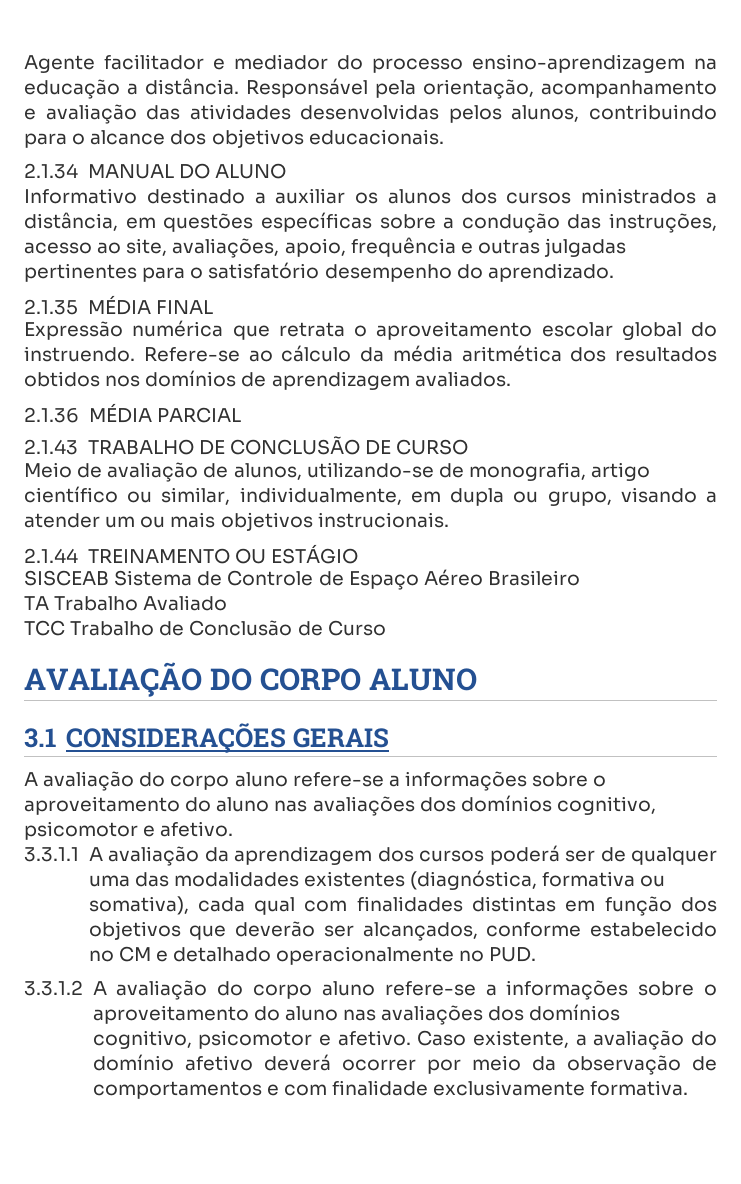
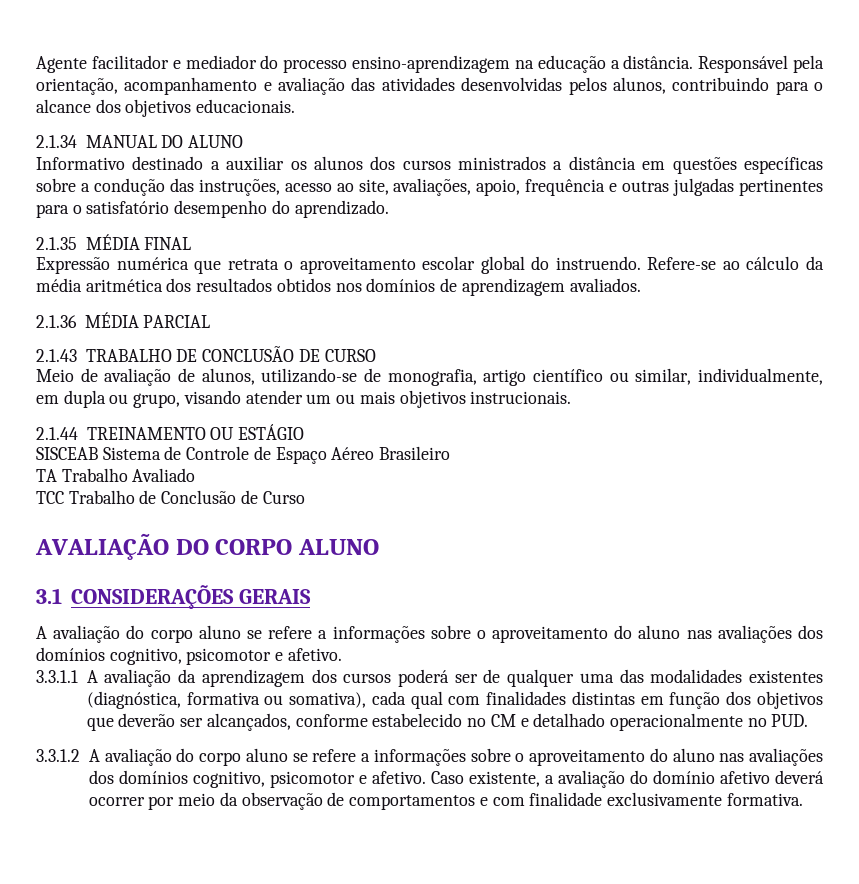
- Informativo destinado a auxiliar os alunos dos cursos ministrados a distância, em questões específicas sobre a condução das instruções, acesso ao site, avaliações, apoio, frequência e outras julgadas pertinentes para o satisfatório desempenho do aprendizado.
+ Informativo destinado a auxiliar os alunos dos cursos ministrados a distância em questões específicas sobre a condução das instruções, acesso ao site, avaliações, apoio, frequência e outras julgadas pertinentes para o satisfatório desempenho do aprendizado.
- Meio de avaliação de alunos, utilizando-se de monografia, artigo científico ou similar, individualmente, em dupla ou grupo, visando a atender um ou mais objetivos instrucionais.
+ Meio de avaliação de alunos, utilizando-se de monografia, artigo científico ou similar, individualmente, em dupla ou grupo, visando atender um ou mais objetivos instrucionais.
  3.1 CONSIDERAÇÕES GERAIS
- A avaliação do corpo aluno refere-se a informações sobre o aproveitamento do aluno nas avaliações dos domínios cognitivo, psicomotor e afetivo.
+ A avaliação do corpo aluno se refere a informações sobre o aproveitamento do aluno nas avaliações dos domínios cognitivo, psicomotor e afetivo.
- 3.3.1.2 A avaliação do corpo aluno refere-se a informações sobre o aproveitamento do aluno nas avaliações dos domínios cognitivo, psicomotor e afetivo.
+ 3.3.1.2 A avaliação do corpo aluno se refere a informações sobre o aproveitamento do aluno nas avaliações dos domínios cognitivo, psicomotor e afetivo.

